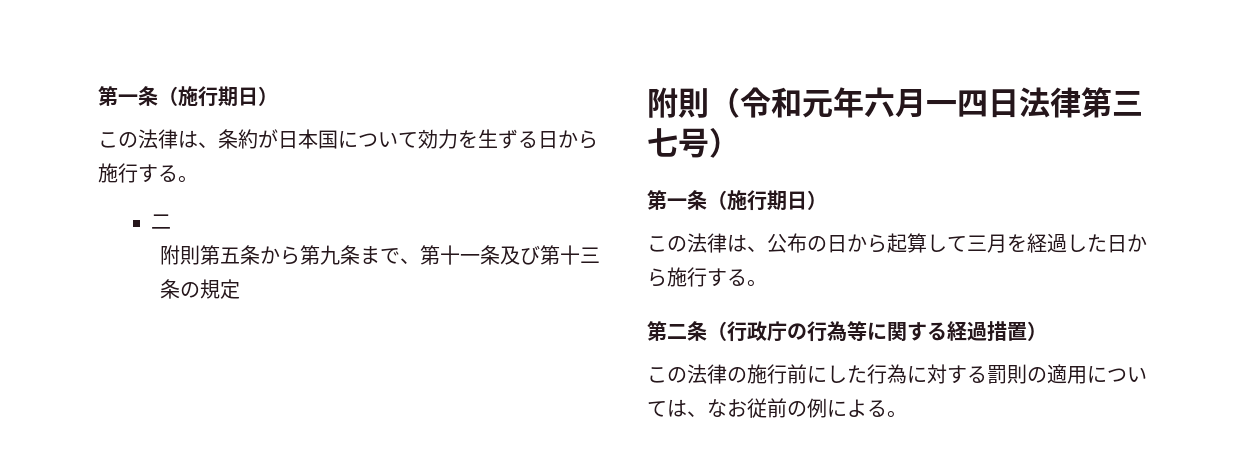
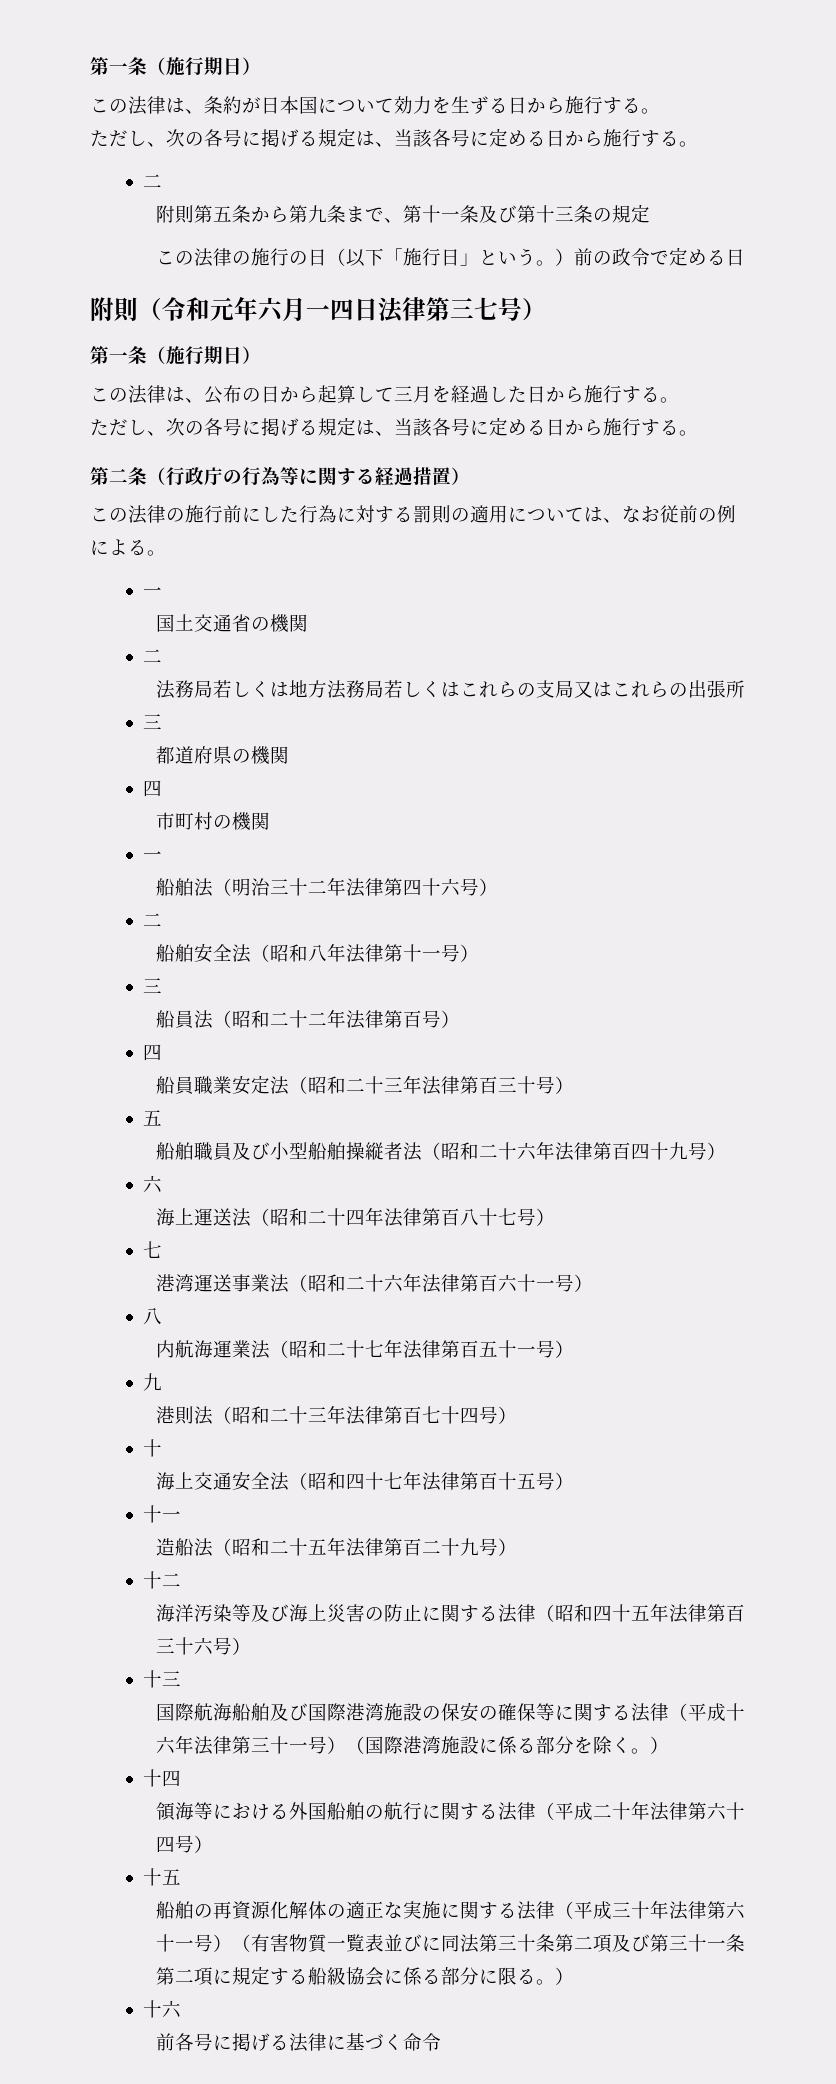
  この法律は、条約が日本国について効力を生ずる日から施行する。
+ ただし、次の各号に掲げる規定は、当該各号に定める日から施行する。
+ この法律の施行の日（以下「施行日」という。）前の政令で定める日
  この法律は、公布の日から起算して三月を経過した日から施行する。
+ ただし、次の各号に掲げる規定は、当該各号に定める日から施行する。
  この法律の施行前にした行為に対する罰則の適用については、なお従前の例による。
+ 一
+ 国土交通省の機関
+ 二
+ 法務局若しくは地方法務局若しくはこれらの支局又はこれらの出張所
+ 三
+ 都道府県の機関
+ 四
+ 市町村の機関
+ 一
+ 船舶法（明治三十二年法律第四十六号）
+ 二
+ 船舶安全法（昭和八年法律第十一号）
+ 三
+ 船員法（昭和二十二年法律第百号）
+ 四
+ 船員職業安定法（昭和二十三年法律第百三十号）
+ 五
+ 船舶職員及び小型船舶操縦者法（昭和二十六年法律第百四十九号）
+ 六
+ 海上運送法（昭和二十四年法律第百八十七号）
+ 七
+ 港湾運送事業法（昭和二十六年法律第百六十一号）
+ 八
+ 内航海運業法（昭和二十七年法律第百五十一号）
+ 九
+ 港則法（昭和二十三年法律第百七十四号）
+ 十
+ 海上交通安全法（昭和四十七年法律第百十五号）
+ 十一
+ 造船法（昭和二十五年法律第百二十九号）
+ 十二
+ 海洋汚染等及び海上災害の防止に関する法律（昭和四十五年法律第百三十六号）
+ 十三
+ 国際航海船舶及び国際港湾施設の保安の確保等に関する法律（平成十六年法律第三十一号）（国際港湾施設に係る部分を除く。）
+ 十四
+ 領海等における外国船舶の航行に関する法律（平成二十年法律第六十四号）
+ 十五
+ 船舶の再資源化解体の適正な実施に関する法律（平成三十年法律第六十一号）（有害物質一覧表並びに同法第三十条第二項及び第三十一条第二項に規定する船級協会に係る部分に限る。）
+ 十六
+ 前各号に掲げる法律に基づく命令

